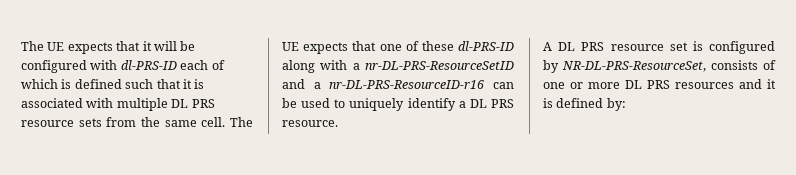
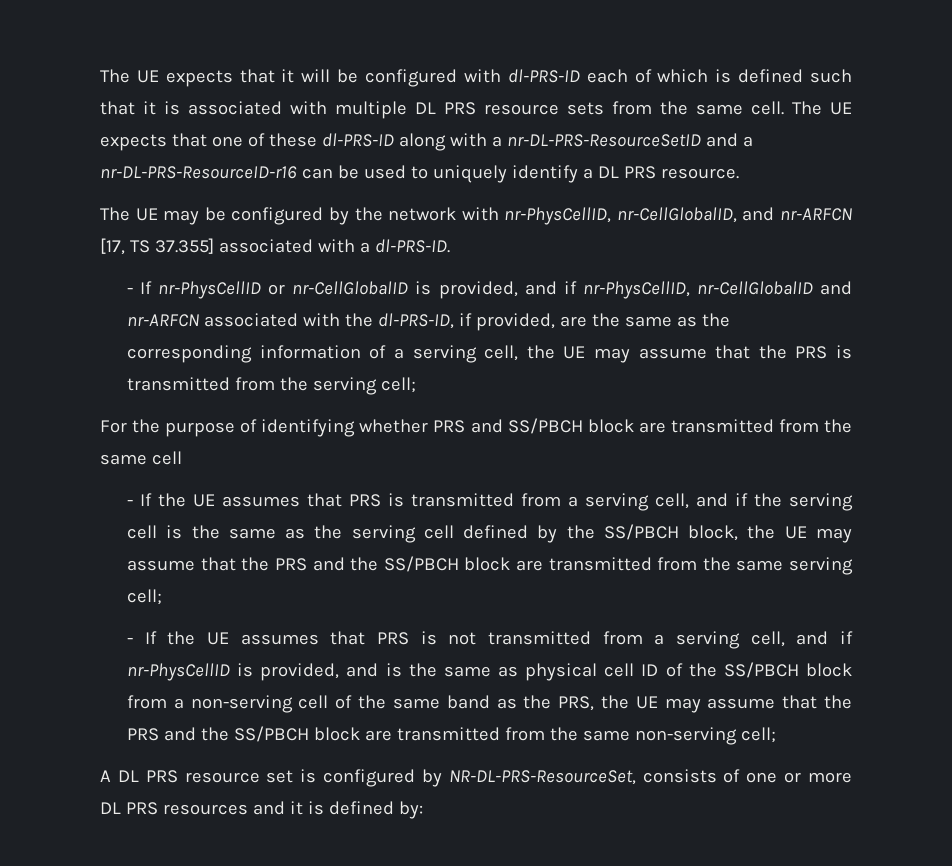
+ The UE may be configured by the network with nr-PhysCellID, nr-CellGlobalID, and nr-ARFCN [17, TS 37.355] associated with a dl-PRS-ID.
+ - If nr-PhysCellID or nr-CellGlobalID is provided, and if nr-PhysCellID, nr-CellGlobalID and nr-ARFCN associated with the dl-PRS-ID, if provided, are the same as the corresponding information of a serving cell, the UE may assume that the PRS is transmitted from the serving cell;
+ For the purpose of identifying whether PRS and SS/PBCH block are transmitted from the same cell
+ - If the UE assumes that PRS is transmitted from a serving cell, and if the serving cell is the same as the serving cell defined by the SS/PBCH block, the UE may assume that the PRS and the SS/PBCH block are transmitted from the same serving cell;
+ - If the UE assumes that PRS is not transmitted from a serving cell, and if nr-PhysCellID is provided, and is the same as physical cell ID of the SS/PBCH block from a non-serving cell of the same band as the PRS, the UE may assume that the PRS and the SS/PBCH block are transmitted from the same non-serving cell;

